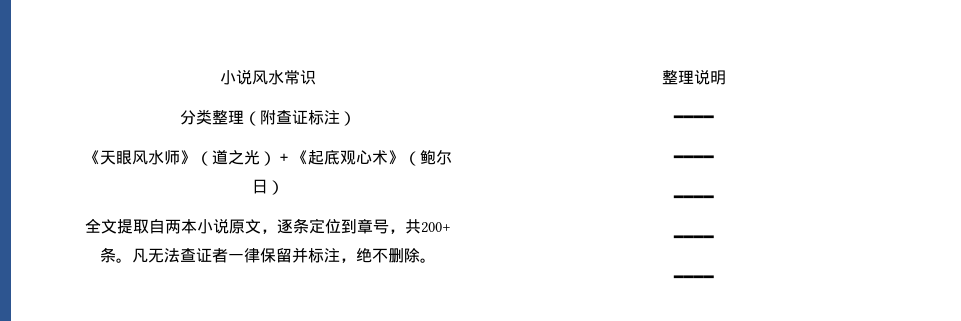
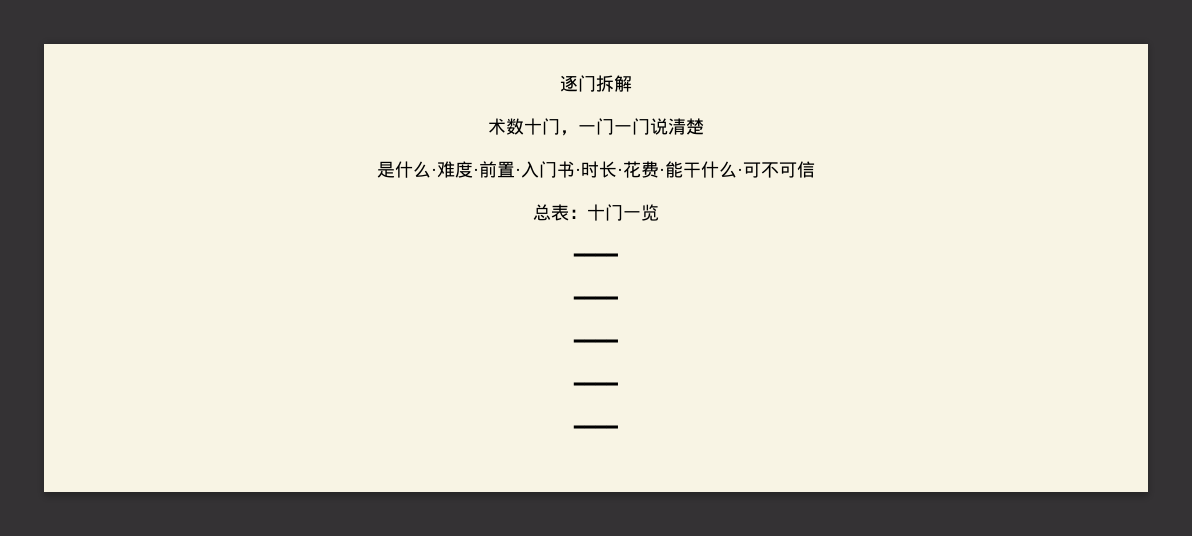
- 小说风水常识
- 分类整理（附查证标注）
- 《天眼风水师》（道之光）＋《起底观心术》（鲍尔日）
- 全文提取自两本小说原文，逐条定位到章号，共200+条。凡无法查证者一律保留并标注，绝不删除。
- 整理说明
+ 逐门拆解
+ 术数十门，一门一门说清楚
+ 是什么·难度·前置·入门书·时长·花费·能干什么·可不可信
+ 总表：十门一览

